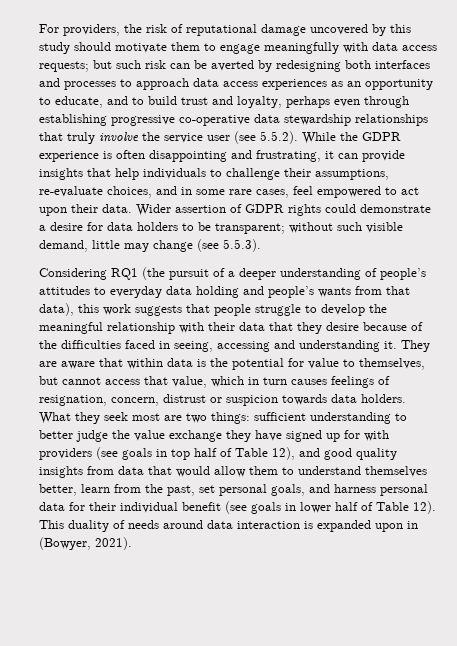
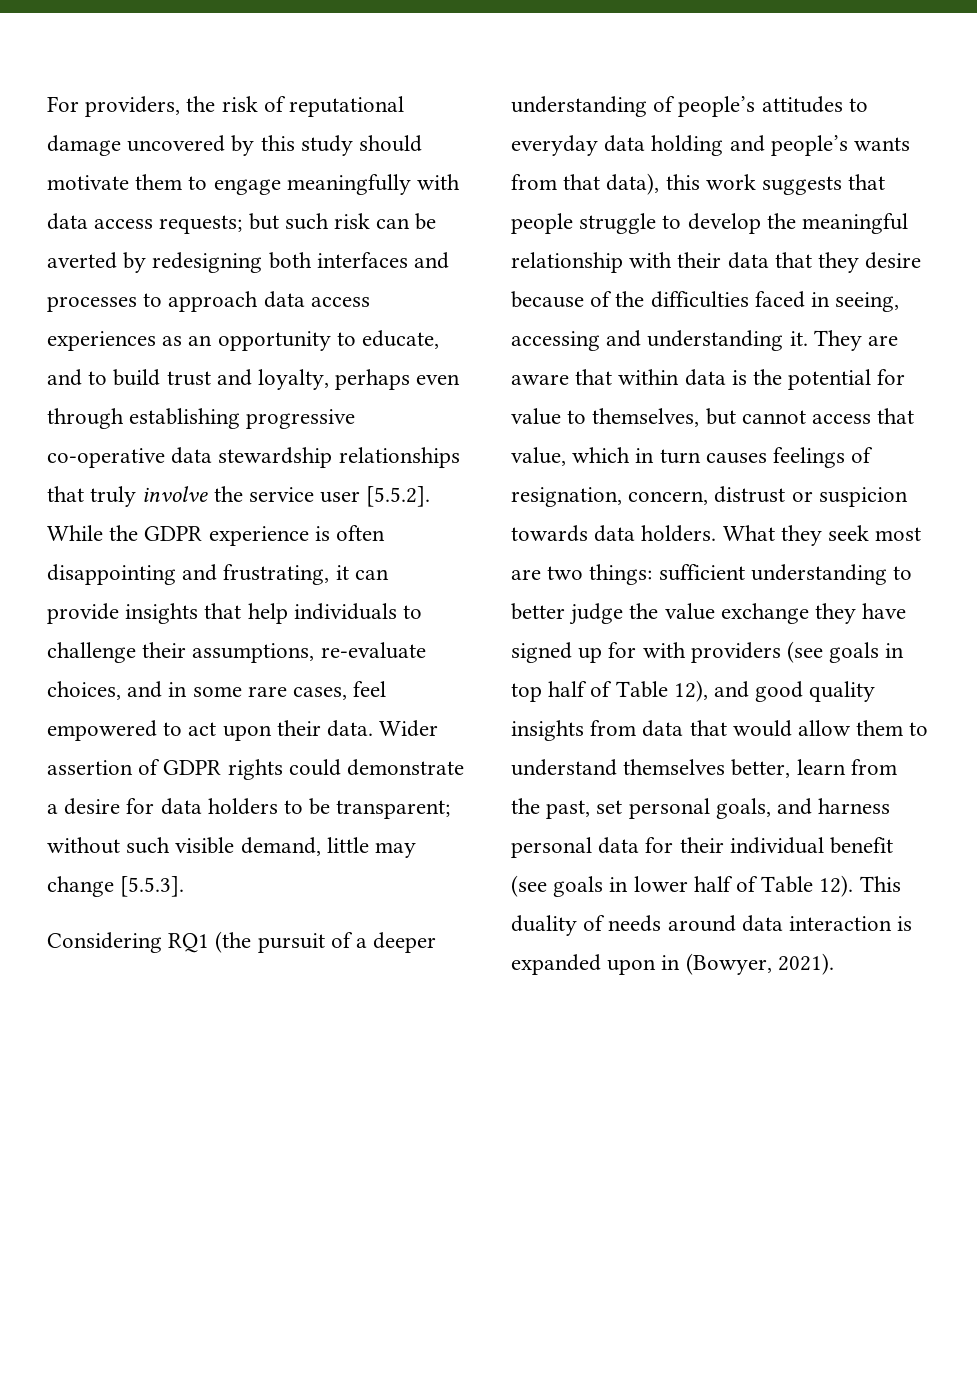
- but such risk can be averted by redesigning both interfaces and processes to approach data access experiences as an opportunity to educate, and to build trust and loyalty, perhaps even through establishing progressive co-operative data stewardship relationships that truly involve the service user (see 5.5.2). While the GDPR experience is often disappointing and frustrating, it can provide insights that help individuals to challenge their assumptions, re-evaluate choices, and in some rare cases, feel empowered to act upon their data.
+ but such risk can be averted by redesigning both interfaces and processes to approach data access experiences as an opportunity to educate, and to build trust and loyalty, perhaps even through establishing progressive co-operative data stewardship relationships that truly involve the service user [5.5.2]. While the GDPR experience is often disappointing and frustrating, it can provide insights that help individuals to challenge their assumptions, re-evaluate choices, and in some rare cases, feel empowered to act upon their data.
- Wider assertion of GDPR rights could demonstrate a desire for data holders to be transparent; without such visible demand, little may change (see 5.5.3).
+ Wider assertion of GDPR rights could demonstrate a desire for data holders to be transparent; without such visible demand, little may change [5.5.3].

